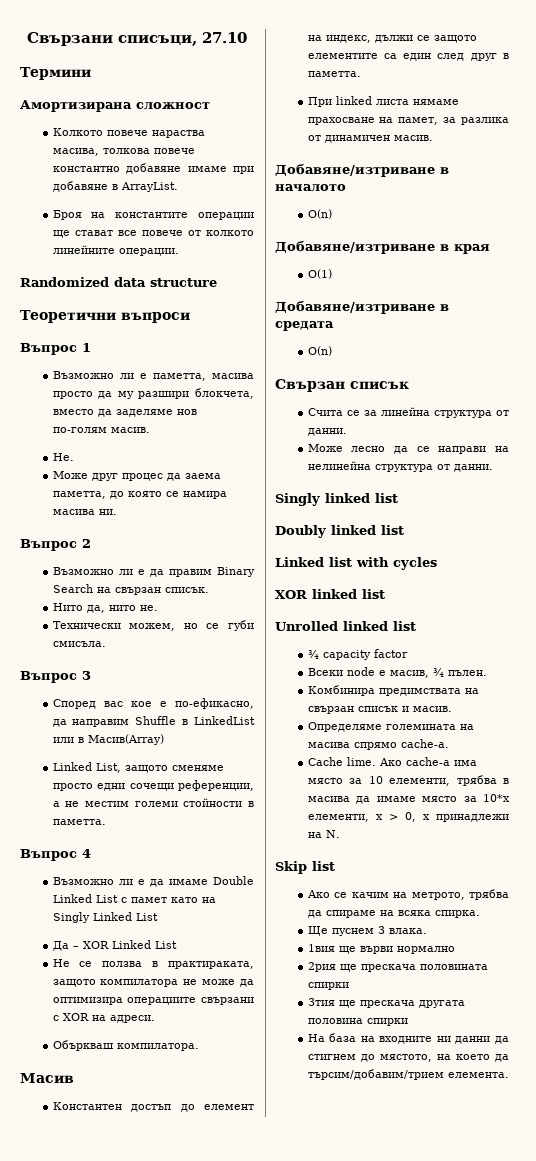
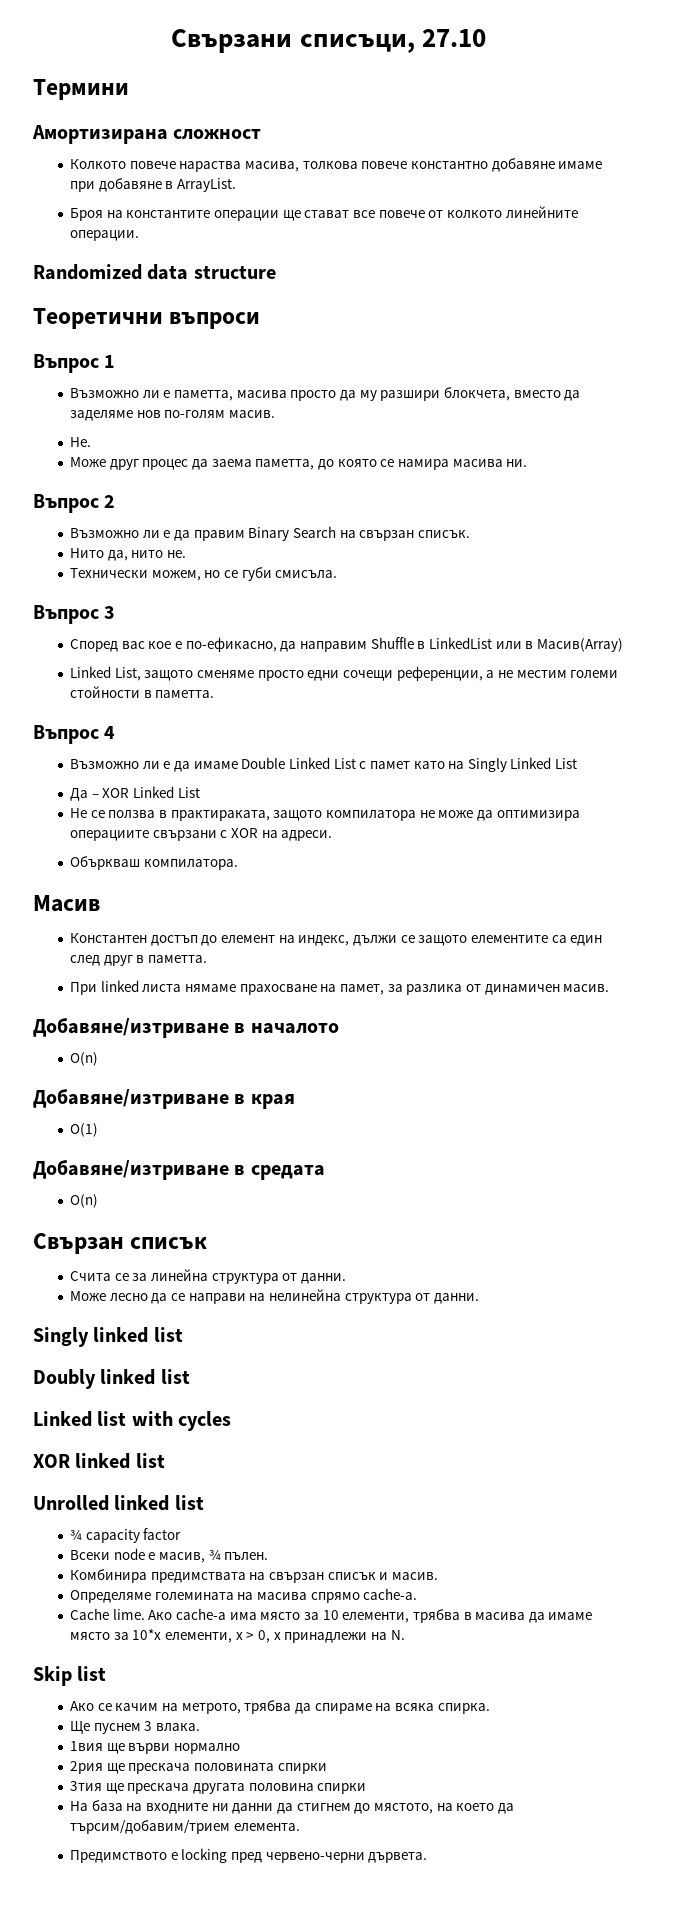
+ Предимството е locking пред червено-черни дървета.

